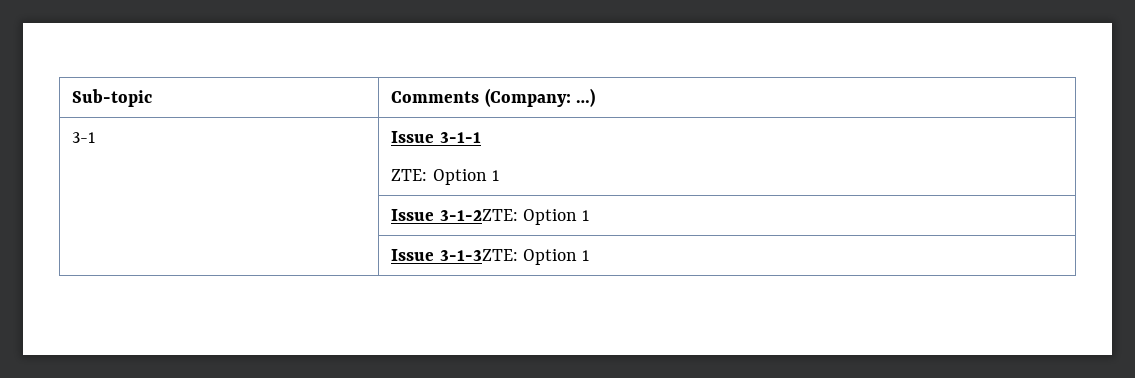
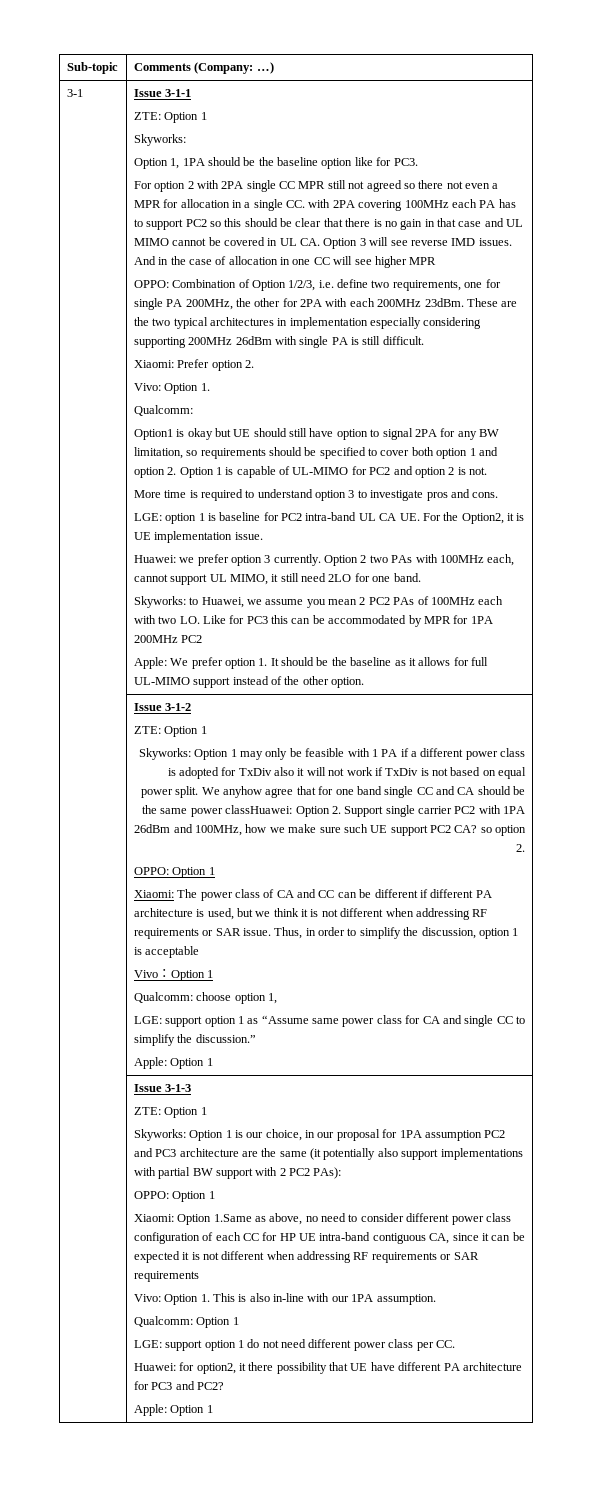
  Issue 3-1-1
  ZTE: Option 1
- | Issue 3-1-2ZTE: Option 1
- | Issue 3-1-3ZTE: Option 1
+ Skyworks:
+ Option 1, 1PA should be the baseline option like for PC3.
+ For option 2 with 2PA single CC MPR still not agreed so there not even a MPR for allocation in a single CC. with 2PA covering 100MHz each PA has to support PC2 so this should be clear that there is no gain in that case and UL MIMO cannot be covered in UL CA. Option 3 will see reverse IMD issues. And in the case of allocation in one CC will see higher MPR
+ OPPO: Combination of Option 1/2/3, i.e. define two requirements, one for single PA 200MHz, the other for 2PA with each 200MHz 23dBm. These are the two typical architectures in implementation especially considering supporting 200MHz 26dBm with single PA is still difficult.
+ Xiaomi: Prefer option 2.
+ Vivo: Option 1.
+ Qualcomm:
+ Option1 is okay but UE should still have option to signal 2PA for any BW limitation, so requirements should be specified to cover both option 1 and option 2. Option 1 is capable of UL-MIMO for PC2 and option 2 is not.
+ More time is required to understand option 3 to investigate pros and cons.
+ LGE: option 1 is baseline for PC2 intra-band UL CA UE. For the Option2, it is UE implementation issue.
+ Huawei: we prefer option 3 currently. Option 2 two PAs with 100MHz each, cannot support UL MIMO, it still need 2LO for one band.
+ Skyworks: to Huawei, we assume you mean 2 PC2 PAs of 100MHz each with two LO. Like for PC3 this can be accommodated by MPR for 1PA 200MHz PC2
+ Apple: We prefer option 1. It should be the baseline as it allows for full UL-MIMO support instead of the other option.
+ | Issue 3-1-2
+ ZTE: Option 1
+ Skyworks: Option 1 may only be feasible with 1 PA if a different power class is adopted for TxDiv also it will not work if TxDiv is not based on equal power split. We anyhow agree that for one band single CC and CA should be the same power classHuawei: Option 2. Support single carrier PC2 with 1PA 26dBm and 100MHz, how we make sure such UE support PC2 CA? so option 2.
+ OPPO: Option 1
+ Xiaomi: The power class of CA and CC can be different if different PA architecture is used, but we think it is not different when addressing RF requirements or SAR issue. Thus, in order to simplify the discussion, option 1 is acceptable
+ Vivo：Option 1
+ Qualcomm: choose option 1,
+ LGE: support option 1 as “Assume same power class for CA and single CC to simplify the discussion.”
+ Apple: Option 1
+ | Issue 3-1-3
+ ZTE: Option 1
+ Skyworks: Option 1 is our choice, in our proposal for 1PA assumption PC2 and PC3 architecture are the same (it potentially also support implementations with partial BW support with 2 PC2 PAs):
+ OPPO: Option 1
+ Xiaomi: Option 1.Same as above, no need to consider different power class configuration of each CC for HP UE intra-band contiguous CA, since it can be expected it is not different when addressing RF requirements or SAR requirements
+ Vivo: Option 1. This is also in-line with our 1PA assumption.
+ Qualcomm: Option 1
+ LGE: support option 1 do not need different power class per CC.
+ Huawei: for option2, it there possibility that UE have different PA architecture for PC3 and PC2?
+ Apple: Option 1

